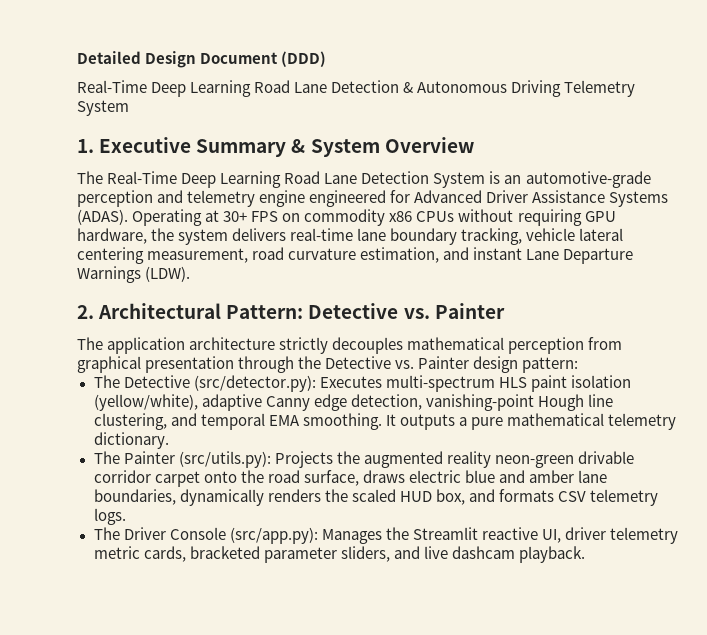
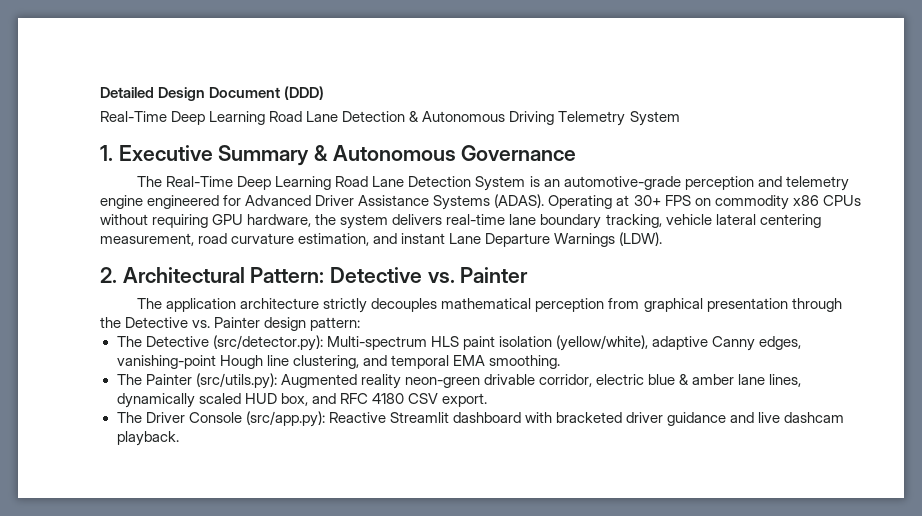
- 1. Executive Summary & System Overview
+ 1. Executive Summary & Autonomous Governance
- The Detective (src/detector.py): Executes multi-spectrum HLS paint isolation (yellow/white), adaptive Canny edge detection, vanishing-point Hough line clustering, and temporal EMA smoothing. It outputs a pure mathematical telemetry dictionary.
- The Painter (src/utils.py): Projects the augmented reality neon-green drivable corridor carpet onto the road surface, draws electric blue and amber lane boundaries, dynamically renders the scaled HUD box, and formats CSV telemetry logs.
- The Driver Console (src/app.py): Manages the Streamlit reactive UI, driver telemetry metric cards, bracketed parameter sliders, and live dashcam playback.
+ The Detective (src/detector.py): Multi-spectrum HLS paint isolation (yellow/white), adaptive Canny edges, vanishing-point Hough line clustering, and temporal EMA smoothing.
+ The Painter (src/utils.py): Augmented reality neon-green drivable corridor, electric blue & amber lane lines, dynamically scaled HUD box, and RFC 4180 CSV export.
+ The Driver Console (src/app.py): Reactive Streamlit dashboard with bracketed driver guidance and live dashcam playback.

